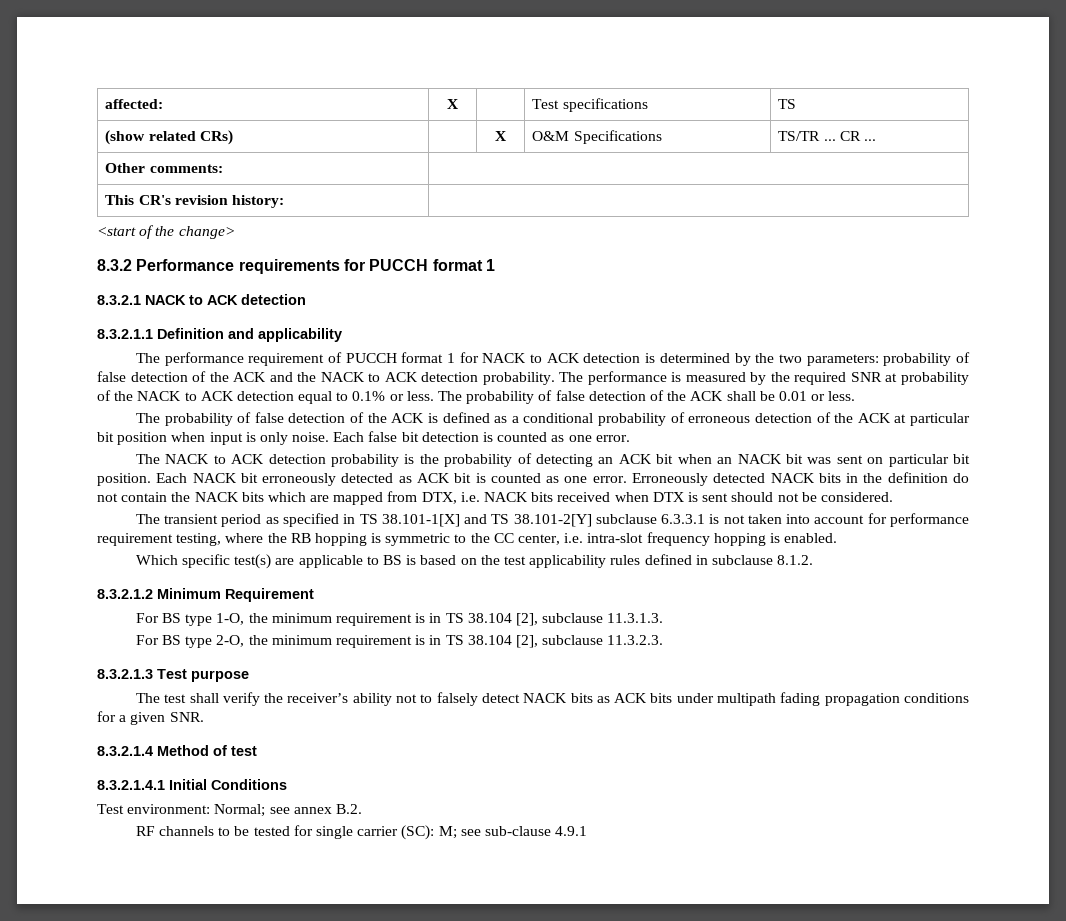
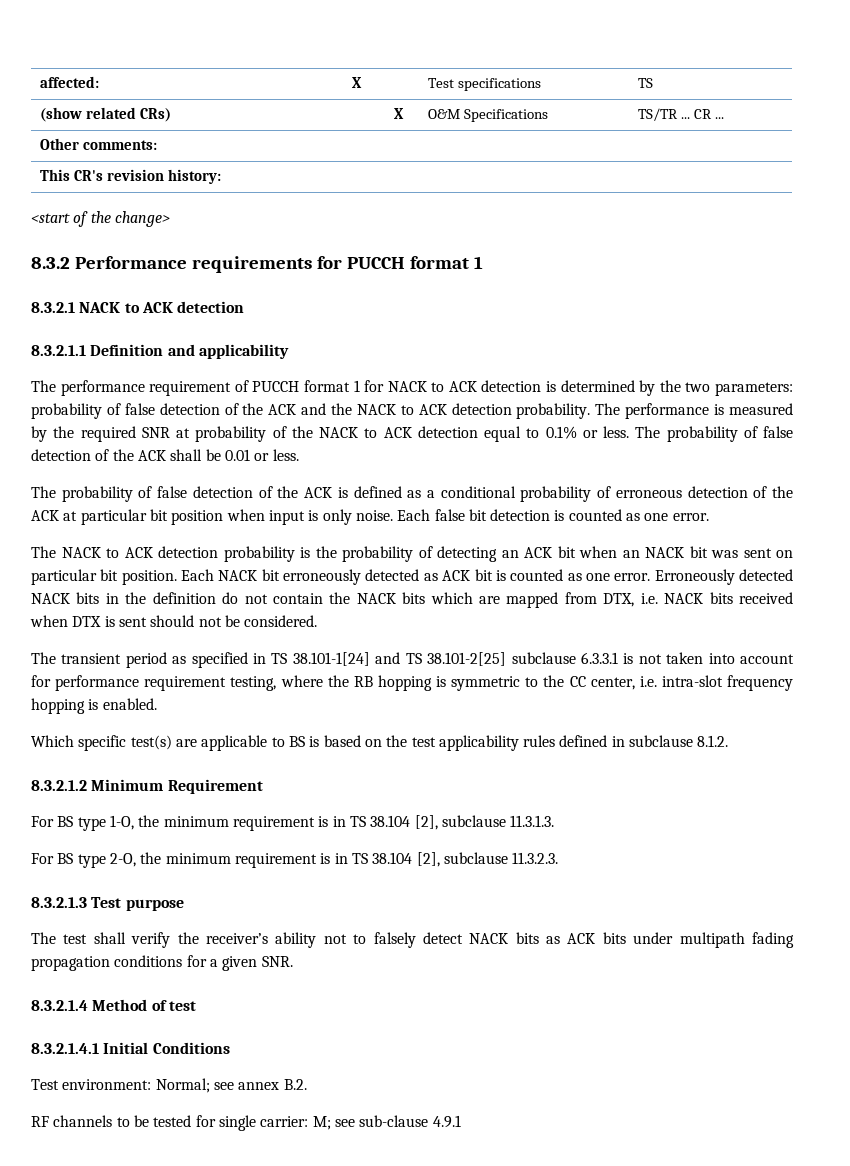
- The transient period as specified in TS 38.101-1[X] and TS 38.101-2[Y] subclause 6.3.3.1 is not taken into account for performance requirement testing, where the RB hopping is symmetric to the CC center, i.e. intra-slot frequency hopping is enabled.
+ The transient period as specified in TS 38.101-1[24] and TS 38.101-2[25] subclause 6.3.3.1 is not taken into account for performance requirement testing, where the RB hopping is symmetric to the CC center, i.e. intra-slot frequency hopping is enabled.
- RF channels to be tested for single carrier (SC): M; see sub-clause 4.9.1
+ RF channels to be tested for single carrier: M; see sub-clause 4.9.1

